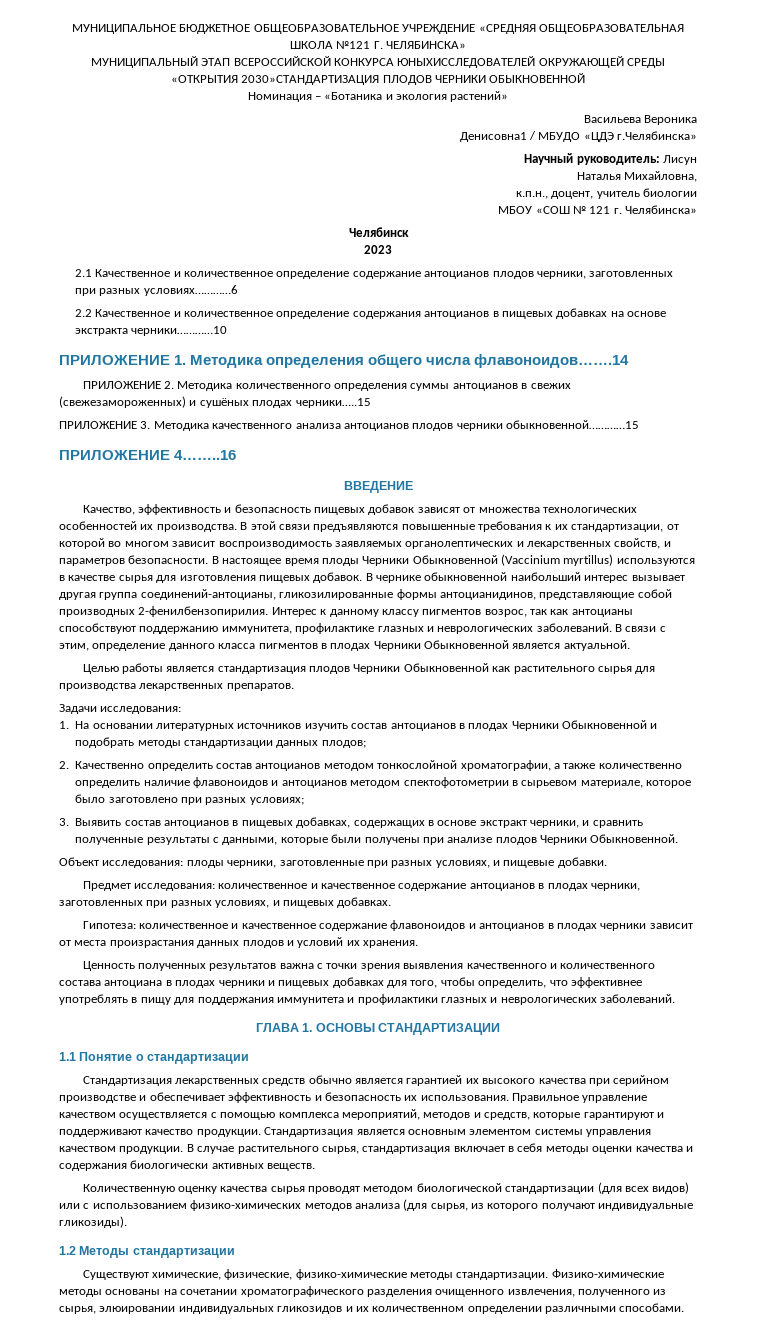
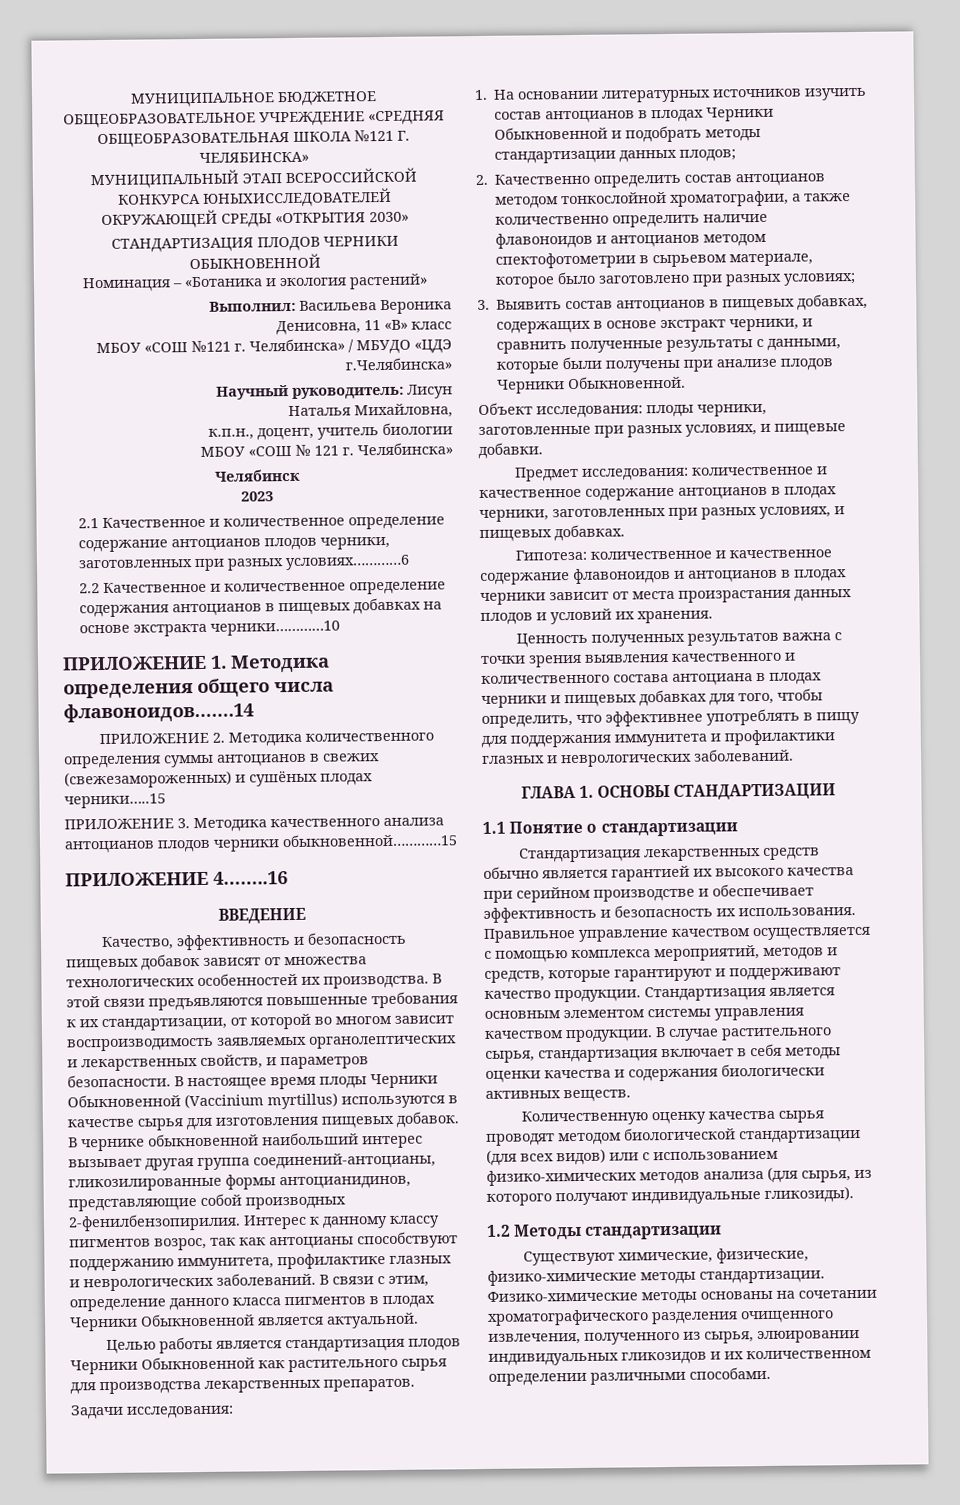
- МУНИЦИПАЛЬНЫЙ ЭТАП ВСЕРОССИЙСКОЙ КОНКУРСА ЮНЫХИССЛЕДОВАТЕЛЕЙ ОКРУЖАЮЩЕЙ СРЕДЫ «ОТКРЫТИЯ 2030»СТАНДАРТИЗАЦИЯ ПЛОДОВ ЧЕРНИКИ ОБЫКНОВЕННОЙ
+ МУНИЦИПАЛЬНЫЙ ЭТАП ВСЕРОССИЙСКОЙ КОНКУРСА ЮНЫХИССЛЕДОВАТЕЛЕЙ ОКРУЖАЮЩЕЙ СРЕДЫ «ОТКРЫТИЯ 2030»
+ СТАНДАРТИЗАЦИЯ ПЛОДОВ ЧЕРНИКИ ОБЫКНОВЕННОЙ
- Васильева Вероника
+ Выполнил: Васильева Вероника
- Денисовна1 / МБУДО «ЦДЭ г.Челябинска»
+ Денисовна, 11 «В» класс
+ МБОУ «СОШ №121 г. Челябинска» / МБУДО «ЦДЭ г.Челябинска»

